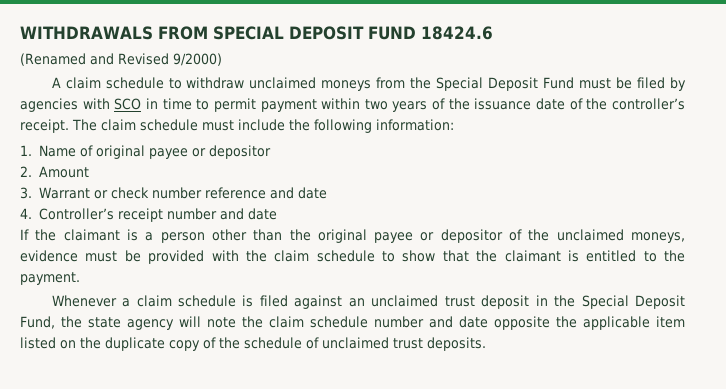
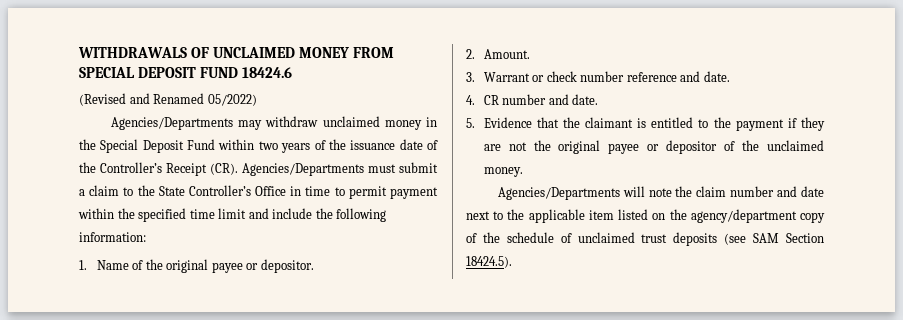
- WITHDRAWALS FROM SPECIAL DEPOSIT FUND 18424.6
+ WITHDRAWALS OF UNCLAIMED MONEY FROM SPECIAL DEPOSIT FUND 18424.6
- (Renamed and Revised 9/2000)
- A claim schedule to withdraw unclaimed moneys from the Special Deposit Fund must be filed by agencies with SCO in time to permit payment within two years of the issuance date of the controller’s receipt. The claim schedule must include the following information:
+ (Revised and Renamed 05/2022)
+ Agencies/Departments may withdraw unclaimed money in the Special Deposit Fund within two years of the issuance date of the Controller’s Receipt (CR). Agencies/Departments must submit a claim to the State Controller’s Office in time to permit payment within the specified time limit and include the following information:
- 1. Name of original payee or depositor
+ 1. Name of the original payee or depositor.
- 2. Amount
+ 2. Amount.
- 3. Warrant or check number reference and date
+ 3. Warrant or check number reference and date.
- 4. Controller’s receipt number and date
- If the claimant is a person other than the original payee or depositor of the unclaimed moneys, evidence must be provided with the claim schedule to show that the claimant is entitled to the payment.
- Whenever a claim schedule is filed against an unclaimed trust deposit in the Special Deposit Fund, the state agency will note the claim schedule number and date opposite the applicable item listed on the duplicate copy of the schedule of unclaimed trust deposits.
+ 4. CR number and date.
+ 5. Evidence that the claimant is entitled to the payment if they are not the original payee or depositor of the unclaimed money.
+ Agencies/Departments will note the claim number and date next to the applicable item listed on the agency/department copy of the schedule of unclaimed trust deposits (see SAM Section 18424.5).

